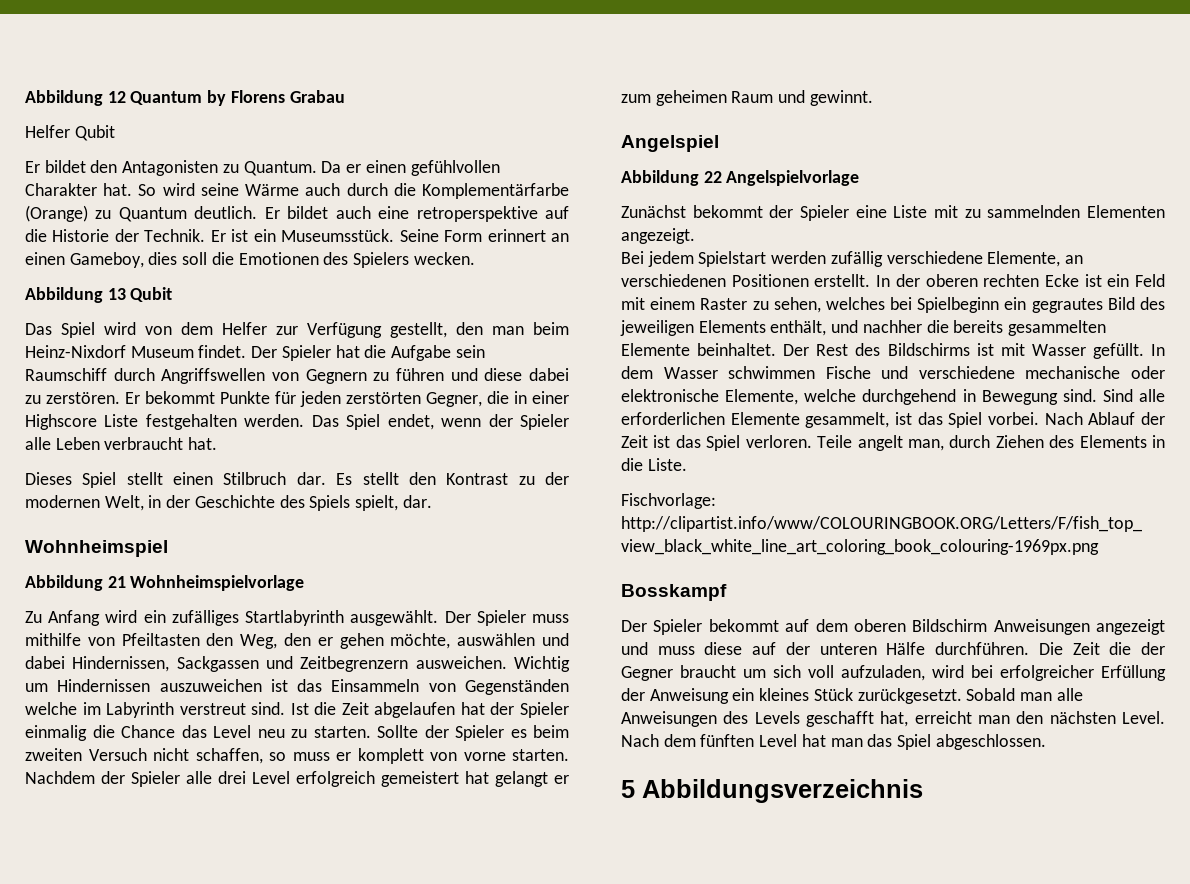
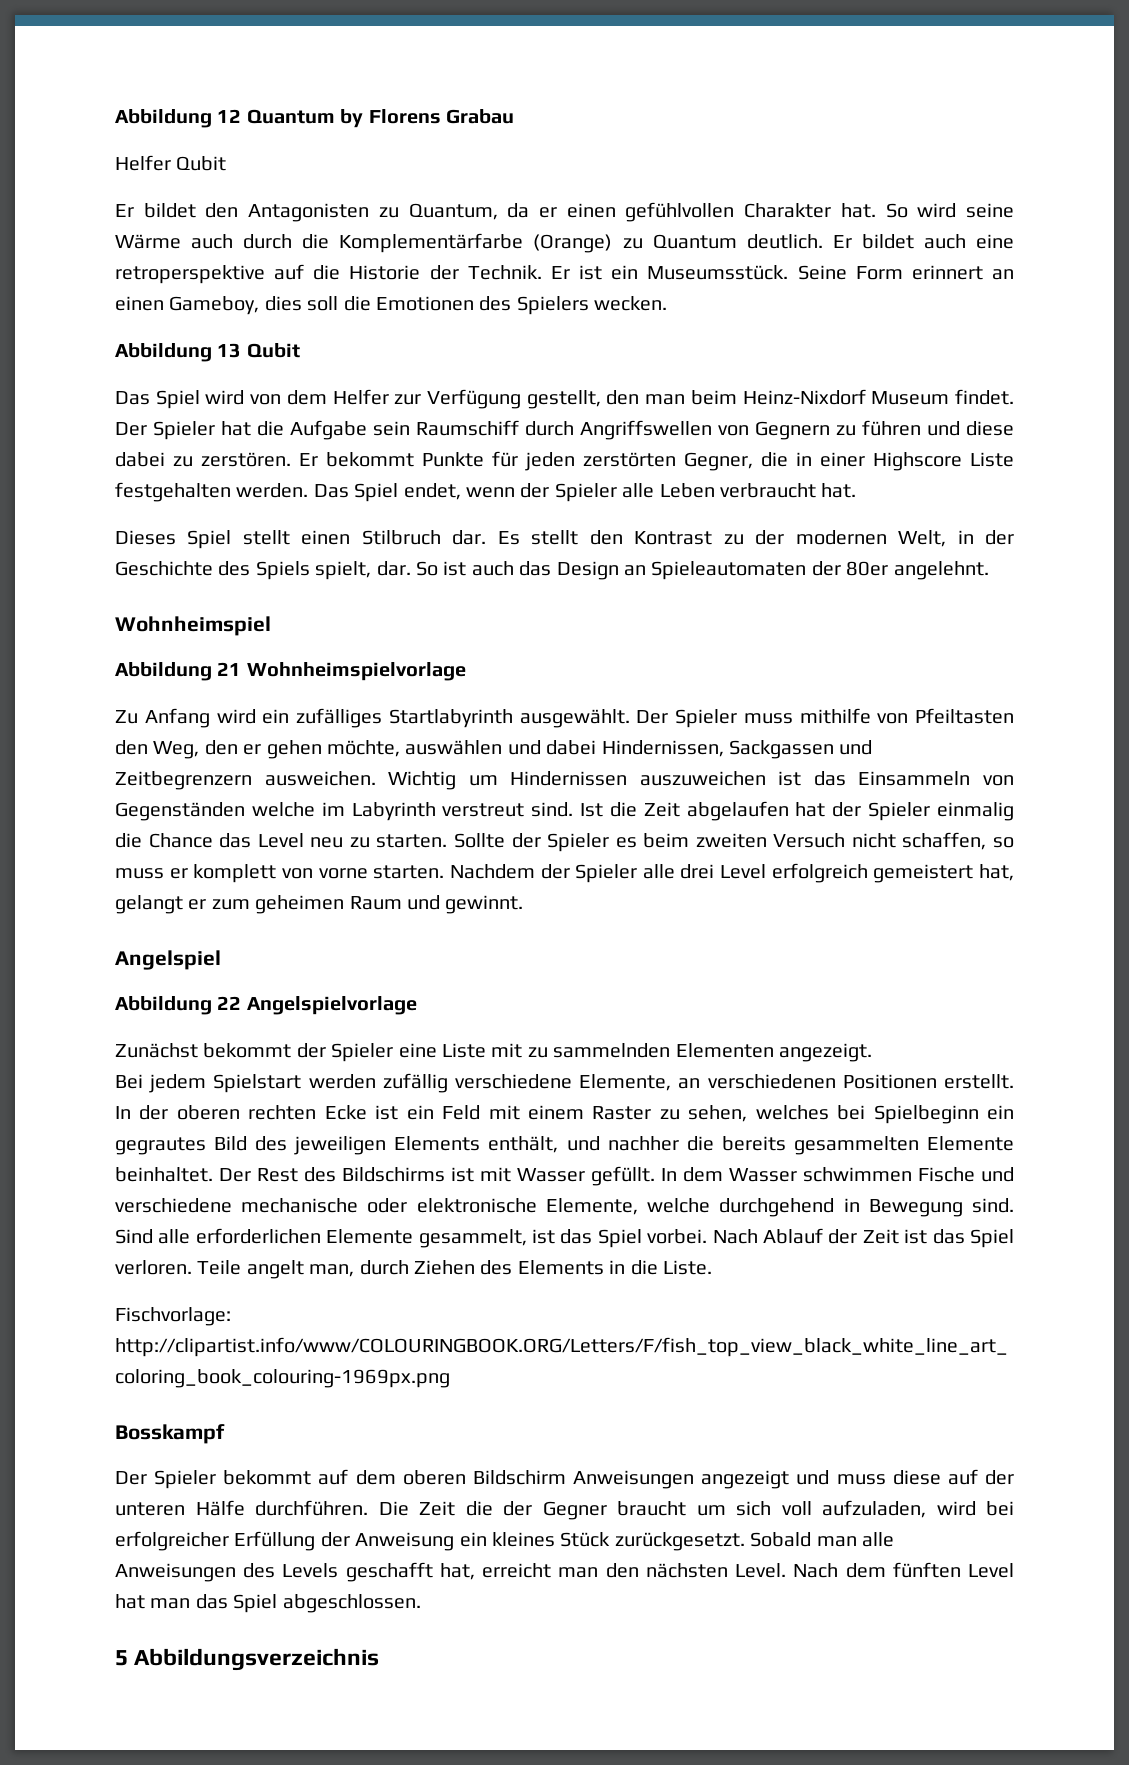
- Er bildet den Antagonisten zu Quantum. Da er einen gefühlvollen Charakter hat.
+ Er bildet den Antagonisten zu Quantum, da er einen gefühlvollen Charakter hat.
+ So ist auch das Design an Spieleautomaten der 80er angelehnt.
- Nachdem der Spieler alle drei Level erfolgreich gemeistert hat gelangt er zum geheimen Raum und gewinnt.
+ Nachdem der Spieler alle drei Level erfolgreich gemeistert hat, gelangt er zum geheimen Raum und gewinnt.

